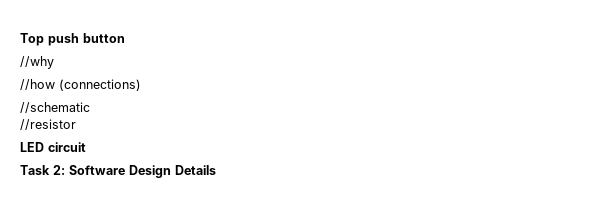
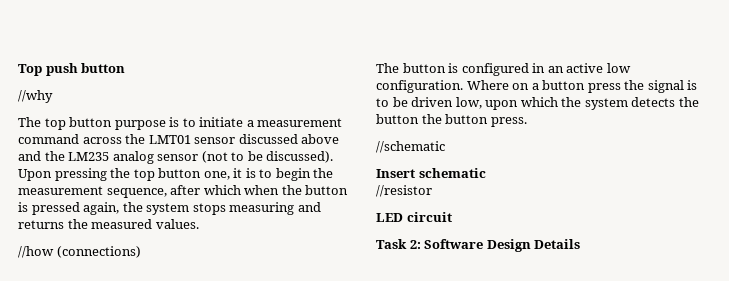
+ The top button purpose is to initiate a measurement command across the LMT01 sensor discussed above and the LM235 analog sensor (not to be discussed). Upon pressing the top button one, it is to begin the measurement sequence, after which when the button is pressed again, the system stops measuring and returns the measured values.
  //how (connections)
+ The button is configured in an active low configuration. Where on a button press the signal is to be driven low, upon which the system detects the button the button press.
+ Insert schematic

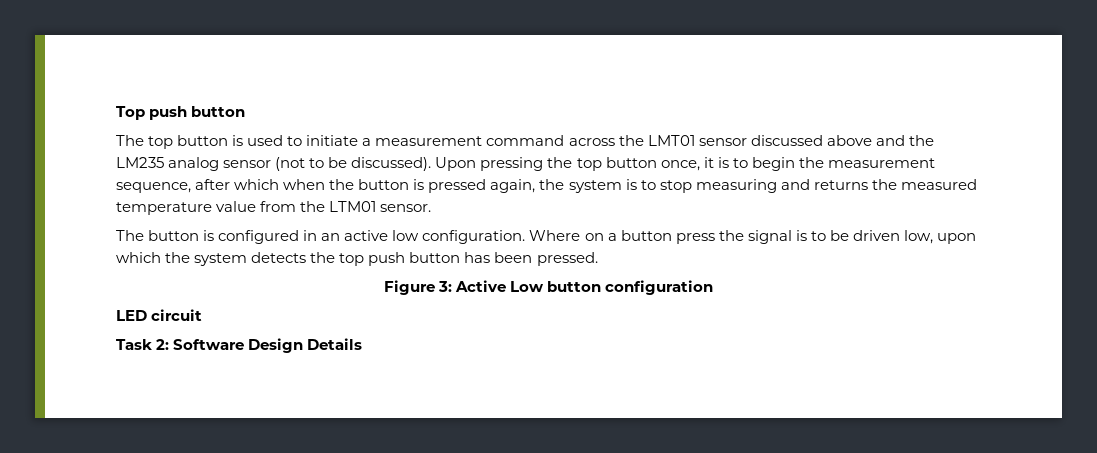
- //why
- The top button purpose is to initiate a measurement command across the LMT01 sensor discussed above and the LM235 analog sensor (not to be discussed).
+ The top button is used to initiate a measurement command across the LMT01 sensor discussed above and the LM235 analog sensor (not to be discussed).
- Upon pressing the top button one, it is to begin the measurement sequence, after which when the button is pressed again, the system stops measuring and returns the measured values.
- //how (connections)
+ Upon pressing the top button once, it is to begin the measurement sequence, after which when the button is pressed again, the system is to stop measuring and returns the measured temperature value from the LTM01 sensor.
- Where on a button press the signal is to be driven low, upon which the system detects the button the button press.
- //schematic
- Insert schematic
- //resistor
+ Where on a button press the signal is to be driven low, upon which the system detects the top push button has been pressed.
+ Figure 3: Active Low button configuration

